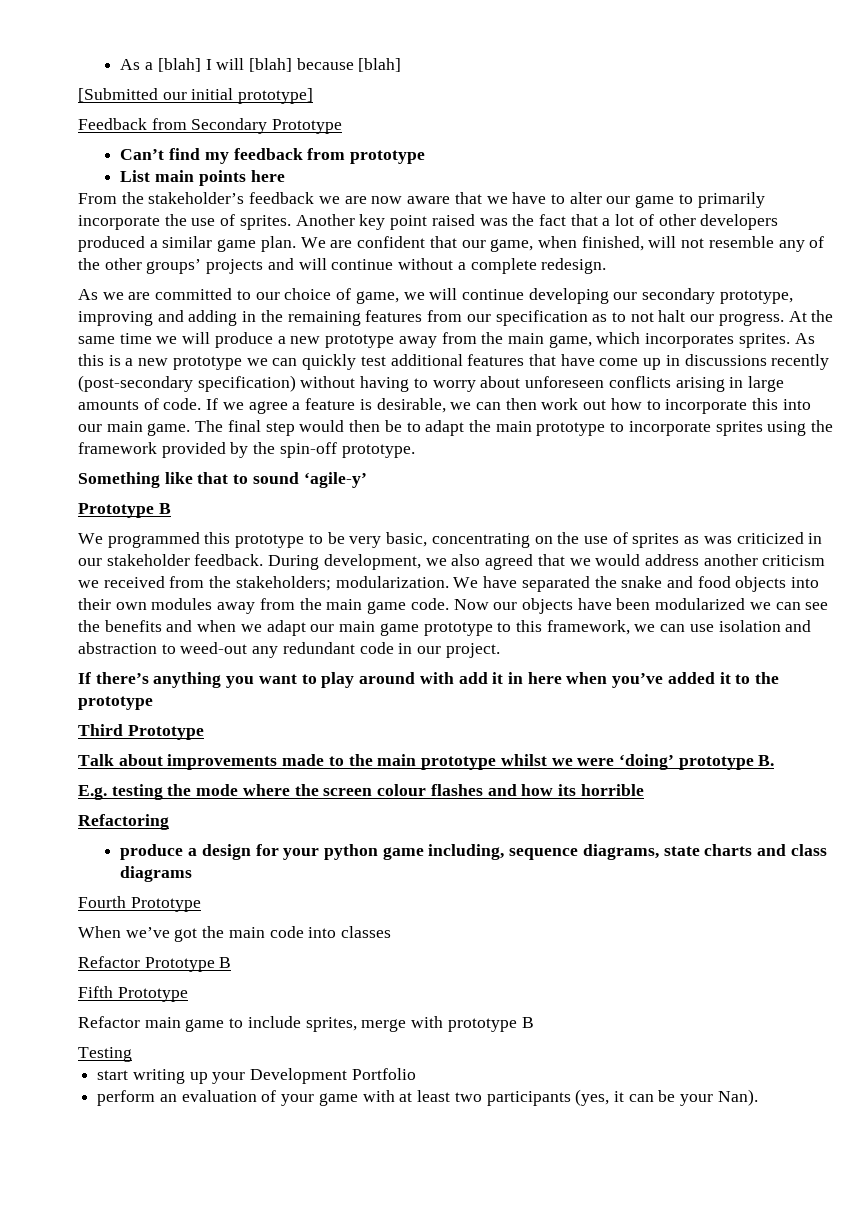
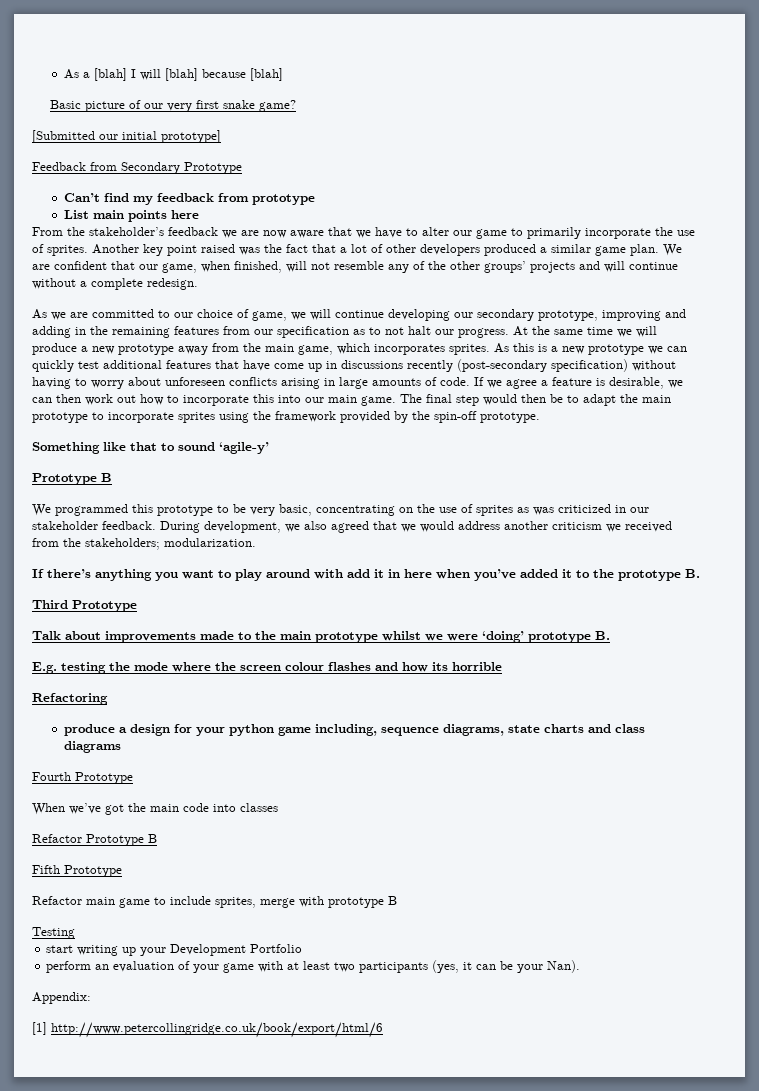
+ Basic picture of our very first snake game?
- We have separated the snake and food objects into their own modules away from the main game code. Now our objects have been modularized we can see the benefits and when we adapt our main game prototype to this framework, we can use isolation and abstraction to weed-out any redundant code in our project.
- If there’s anything you want to play around with add it in here when you’ve added it to the prototype
+ If there’s anything you want to play around with add it in here when you’ve added it to the prototype B.
+ Appendix:
+ [1] http://www.petercollingridge.co.uk/book/export/html/6

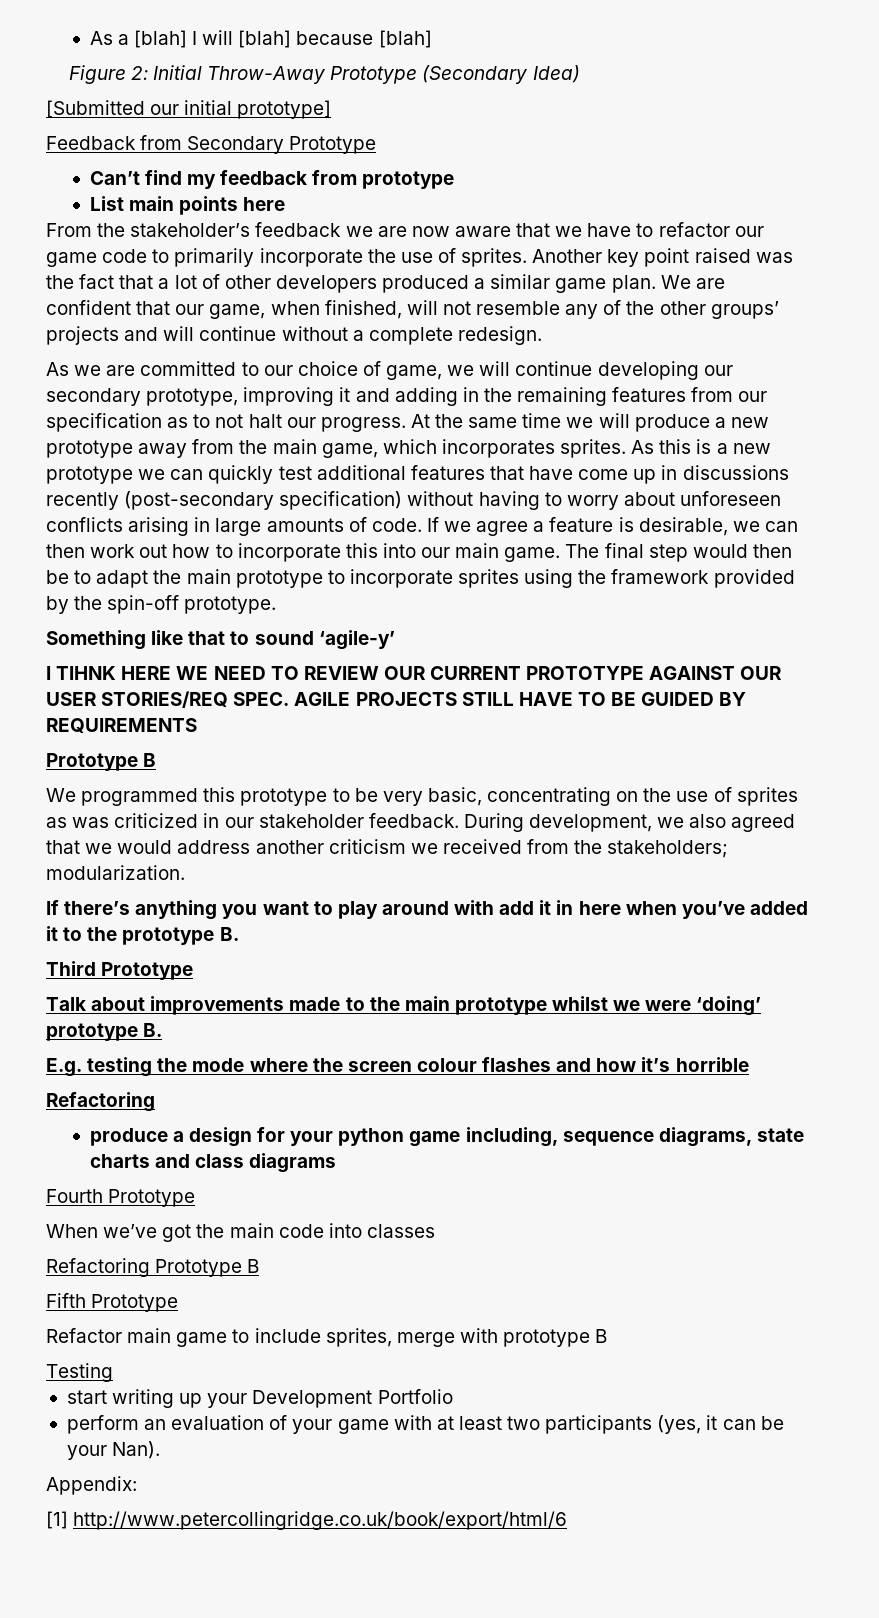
- Basic picture of our very first snake game?
+ Figure 2: Initial Throw-Away Prototype (Secondary Idea)
- From the stakeholder’s feedback we are now aware that we have to alter our game to primarily incorporate the use of sprites.
+ From the stakeholder’s feedback we are now aware that we have to refactor our game code to primarily incorporate the use of sprites.
- As we are committed to our choice of game, we will continue developing our secondary prototype, improving and adding in the remaining features from our specification as to not halt our progress.
+ As we are committed to our choice of game, we will continue developing our secondary prototype, improving it and adding in the remaining features from our specification as to not halt our progress.
+ I TIHNK HERE WE NEED TO REVIEW OUR CURRENT PROTOTYPE AGAINST OUR USER STORIES/REQ SPEC. AGILE PROJECTS STILL HAVE TO BE GUIDED BY REQUIREMENTS
- E.g. testing the mode where the screen colour flashes and how its horrible
+ E.g. testing the mode where the screen colour flashes and how it’s horrible
- Refactor Prototype B
+ Refactoring Prototype B

